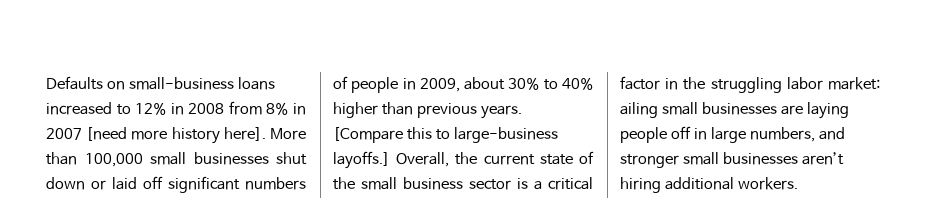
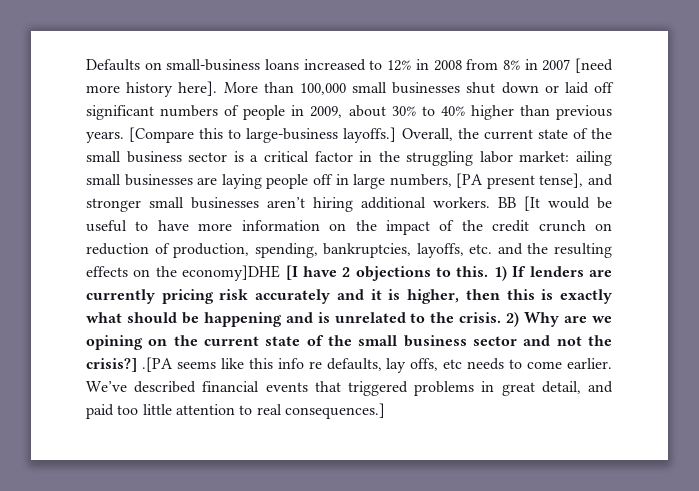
- Overall, the current state of the small business sector is a critical factor in the struggling labor market: ailing small businesses are laying people off in large numbers, and stronger small businesses aren’t hiring additional workers.
+ Overall, the current state of the small business sector is a critical factor in the struggling labor market: ailing small businesses are laying people off in large numbers, [PA present tense], and stronger small businesses aren’t hiring additional workers.
+ BB [It would be useful to have more information on the impact of the credit crunch on reduction of production, spending, bankruptcies, layoffs, etc. and the resulting effects on the economy]DHE [I have 2 objections to this. 1) If lenders are currently pricing risk accurately and it is higher, then this is exactly what should be happening and is unrelated to the crisis. 2) Why are we opining on the current state of the small business sector and not the crisis?] .[PA seems like this info re defaults, lay offs, etc needs to come earlier. We’ve described financial events that triggered problems in great detail, and paid too little attention to real consequences.]

